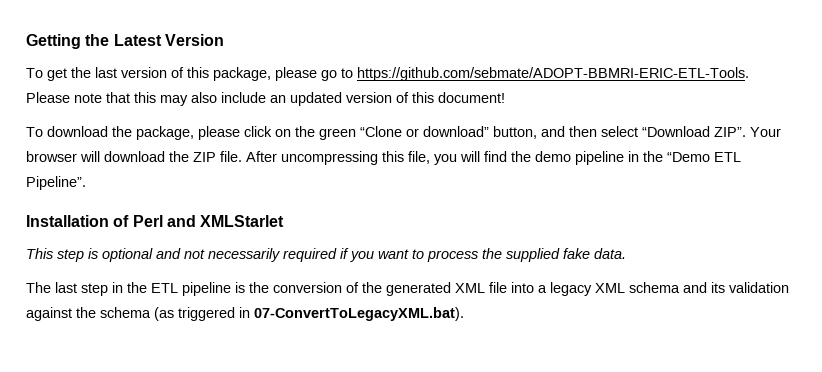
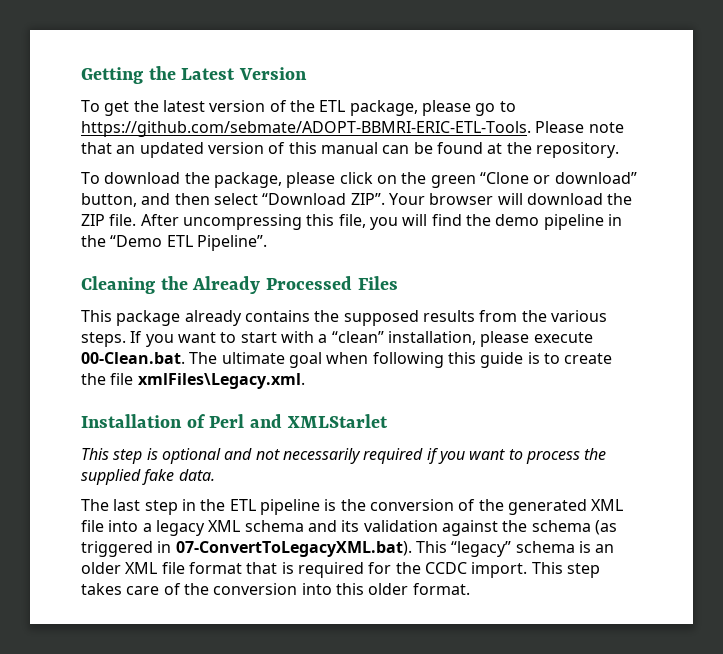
- To get the last version of this package, please go to https://github.com/sebmate/ADOPT-BBMRI-ERIC-ETL-Tools. Please note that this may also include an updated version of this document!
+ To get the latest version of the ETL package, please go to https://github.com/sebmate/ADOPT-BBMRI-ERIC-ETL-Tools. Please note that an updated version of this manual can be found at the repository.
+ Cleaning the Already Processed Files
+ This package already contains the supposed results from the various steps. If you want to start with a “clean” installation, please execute 00-Clean.bat. The ultimate goal when following this guide is to create the file xmlFiles\Legacy.xml.
- The last step in the ETL pipeline is the conversion of the generated XML file into a legacy XML schema and its validation against the schema (as triggered in 07-ConvertToLegacyXML.bat).
+ The last step in the ETL pipeline is the conversion of the generated XML file into a legacy XML schema and its validation against the schema (as triggered in 07-ConvertToLegacyXML.bat). This “legacy” schema is an older XML file format that is required for the CCDC import. This step takes care of the conversion into this older format.

